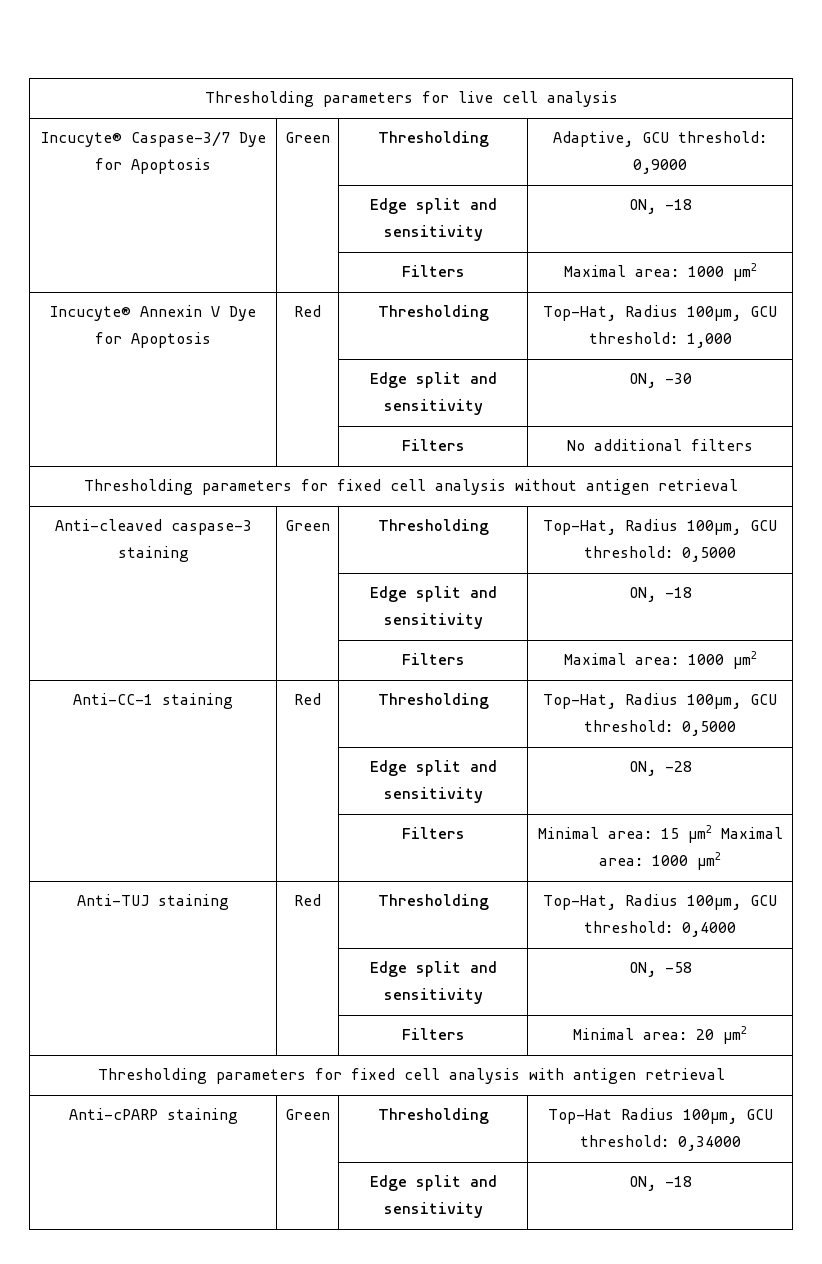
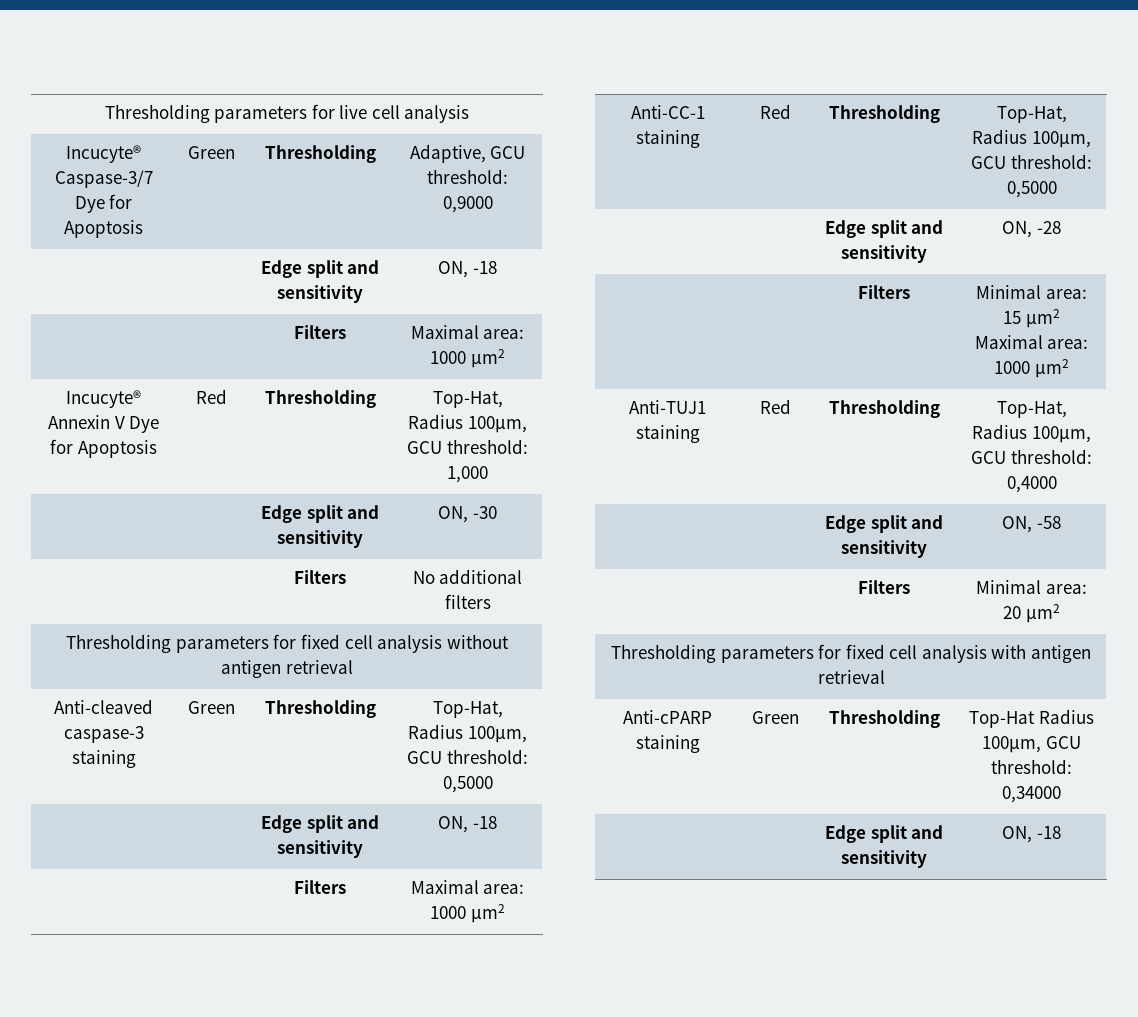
- Anti-TUJ staining | Red | Thresholding | Top-Hat, Radius 100µm, GCU threshold: 0,4000
+ Anti-TUJ1 staining | Red | Thresholding | Top-Hat, Radius 100µm, GCU threshold: 0,4000

